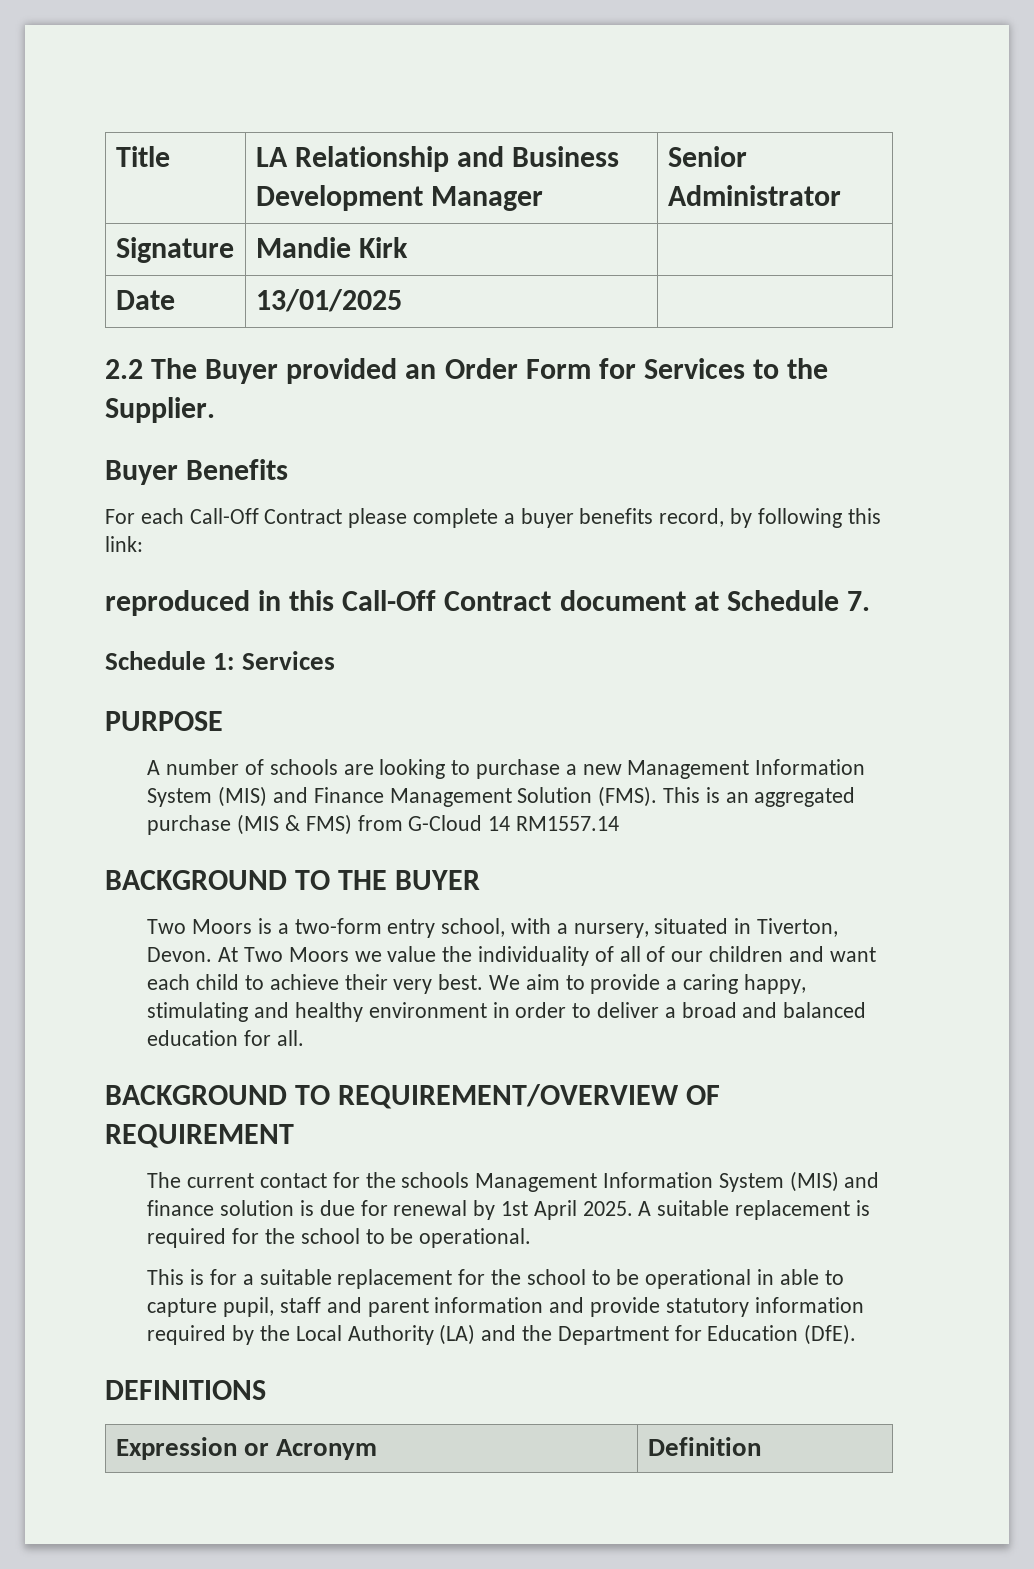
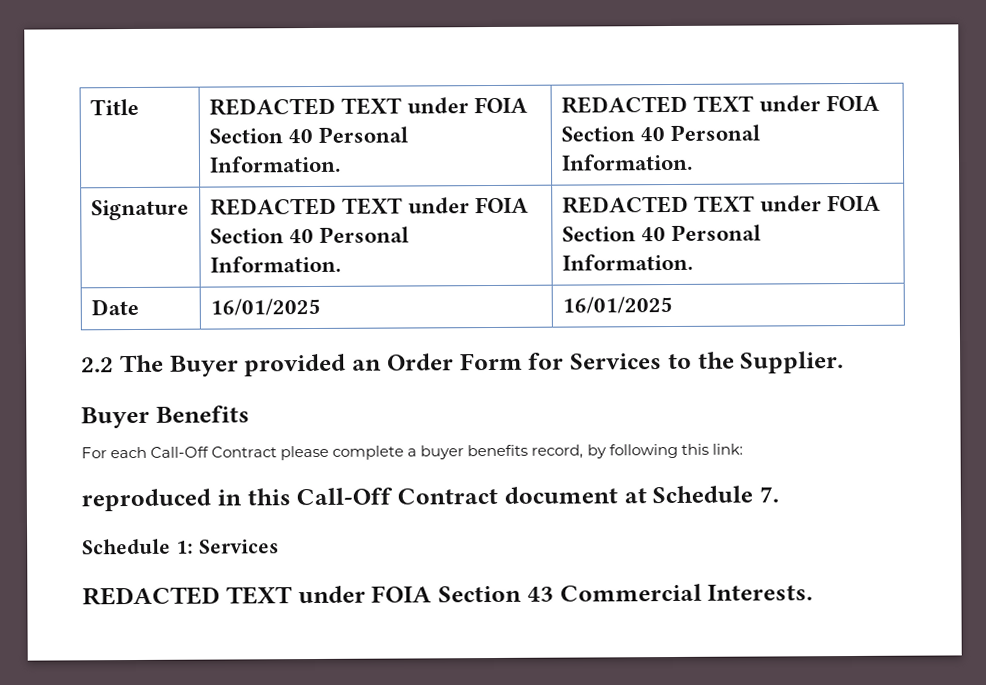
- Title | LA Relationship and Business Development Manager | Senior Administrator
- Signature | Mandie Kirk |
+ Title | REDACTED TEXT under FOIA Section 40 Personal Information. | REDACTED TEXT under FOIA Section 40 Personal Information.
+ Signature | REDACTED TEXT under FOIA Section 40 Personal Information. | REDACTED TEXT under FOIA Section 40 Personal Information.
- Date | 13/01/2025 |
+ Date | 16/01/2025 | 16/01/2025
- PURPOSE
- A number of schools are looking to purchase a new Management Information System (MIS) and Finance Management Solution (FMS). This is an aggregated purchase (MIS & FMS) from G-Cloud 14 RM1557.14
- BACKGROUND TO THE BUYER
- Two Moors is a two-form entry school, with a nursery, situated in Tiverton, Devon. At Two Moors we value the individuality of all of our children and want each child to achieve their very best. We aim to provide a caring happy, stimulating and healthy environment in order to deliver a broad and balanced education for all.
- BACKGROUND TO REQUIREMENT/OVERVIEW OF REQUIREMENT
- The current contact for the schools Management Information System (MIS) and finance solution is due for renewal by 1st April 2025. A suitable replacement is required for the school to be operational.
- This is for a suitable replacement for the school to be operational in able to capture pupil, staff and parent information and provide statutory information required by the Local Authority (LA) and the Department for Education (DfE).
- DEFINITIONS
- Expression or Acronym | Definition
+ REDACTED TEXT under FOIA Section 43 Commercial Interests.

